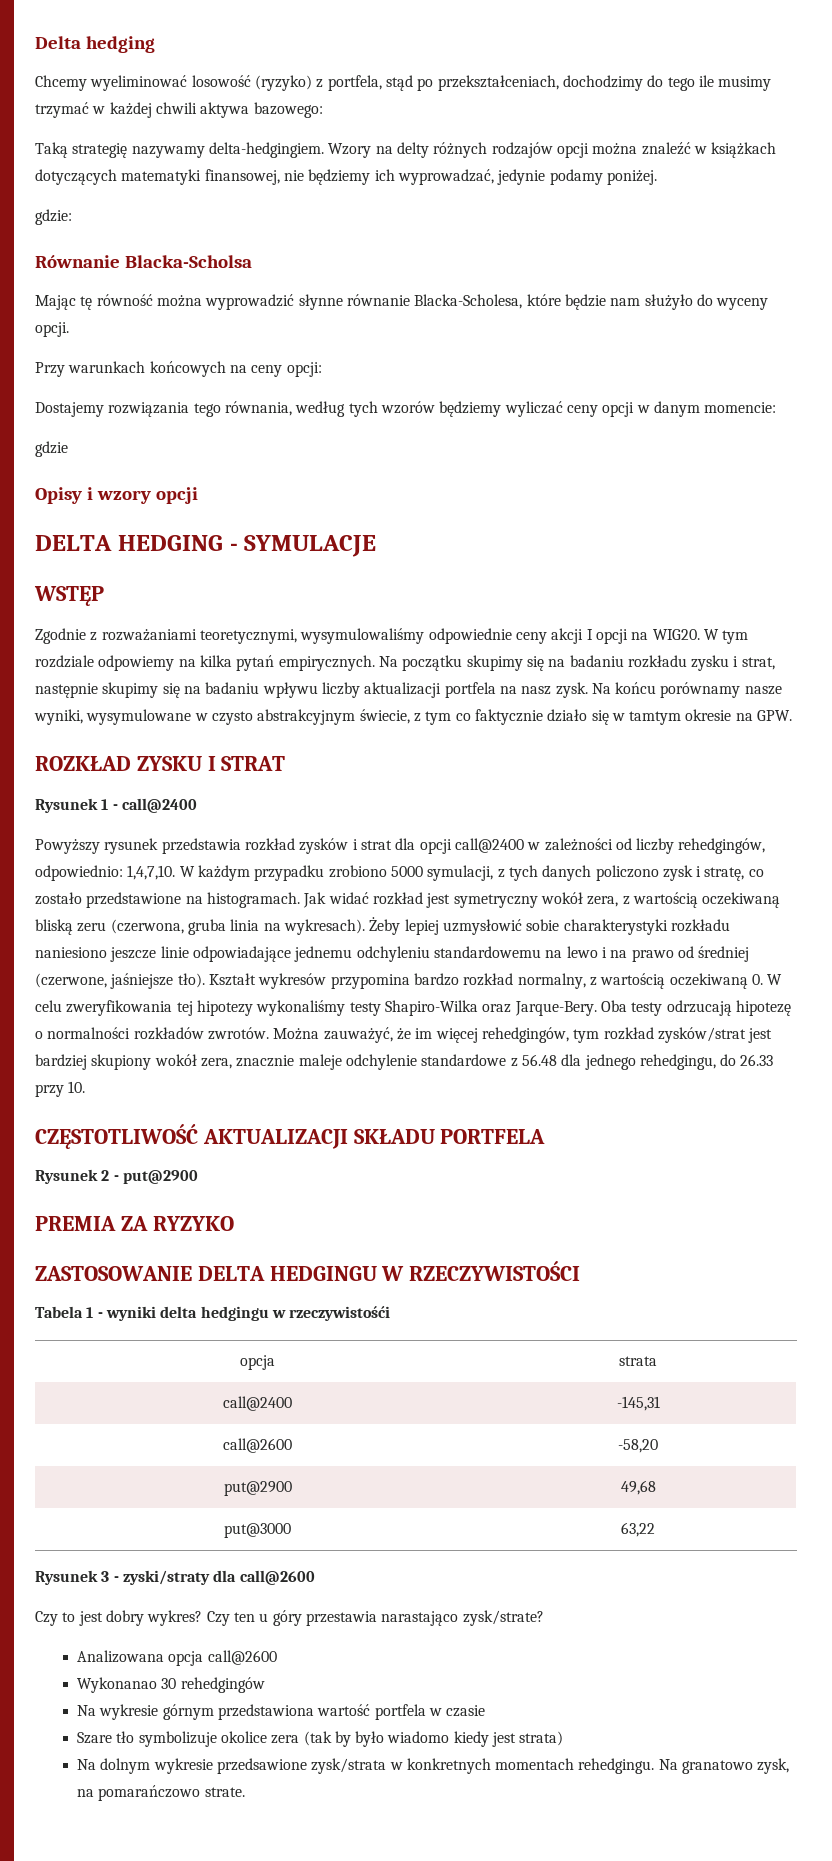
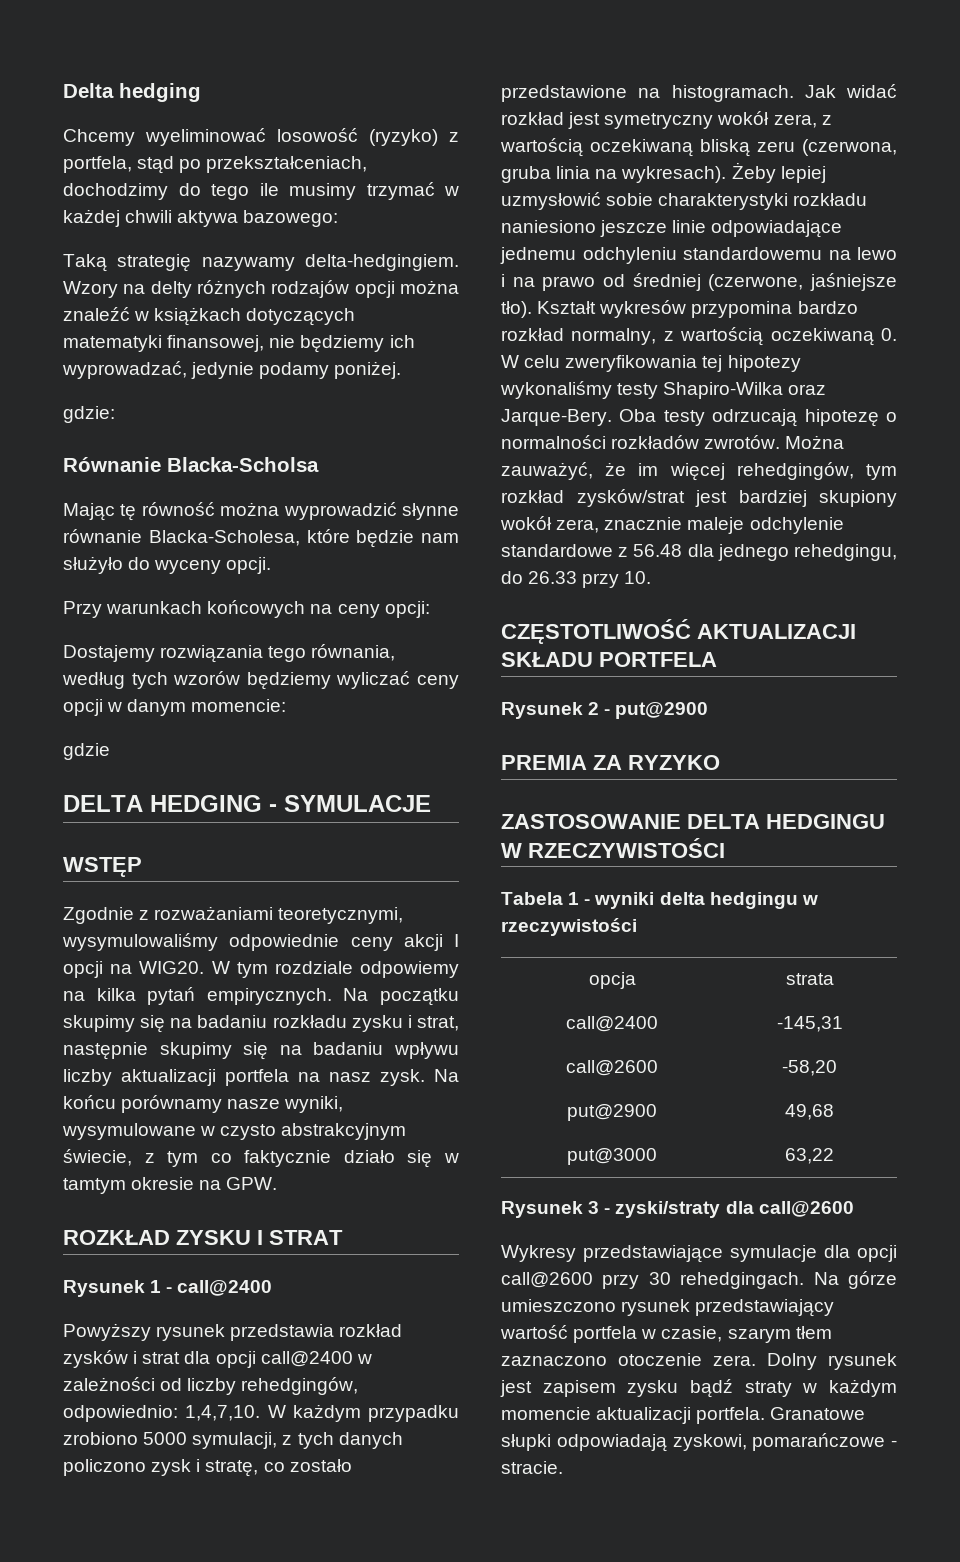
- Opisy i wzory opcji
- Tabela 1 - wyniki delta hedgingu w rzeczywistośći
+ Tabela 1 - wyniki delta hedgingu w rzeczywistości
- Czy to jest dobry wykres? Czy ten u góry przestawia narastająco zysk/strate?
- Analizowana opcja call@2600
- Wykonanao 30 rehedgingów
- Na wykresie górnym przedstawiona wartość portfela w czasie
- Szare tło symbolizuje okolice zera (tak by było wiadomo kiedy jest strata)
- Na dolnym wykresie przedsawione zysk/strata w konkretnych momentach rehedgingu. Na granatowo zysk, na pomarańczowo strate.
+ Wykresy przedstawiające symulacje dla opcji call@2600 przy 30 rehedgingach. Na górze umieszczono rysunek przedstawiający wartość portfela w czasie, szarym tłem zaznaczono otoczenie zera. Dolny rysunek jest zapisem zysku bądź straty w każdym momencie aktualizacji portfela. Granatowe słupki odpowiadają zyskowi, pomarańczowe - stracie.

